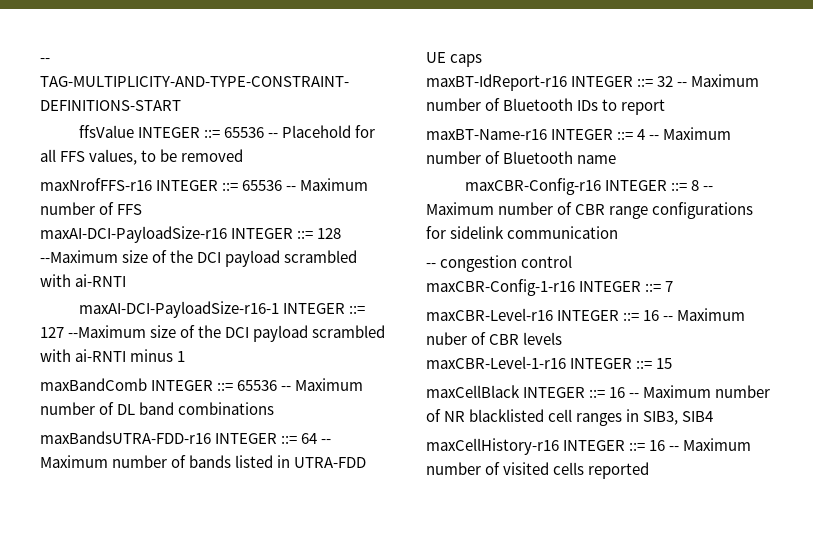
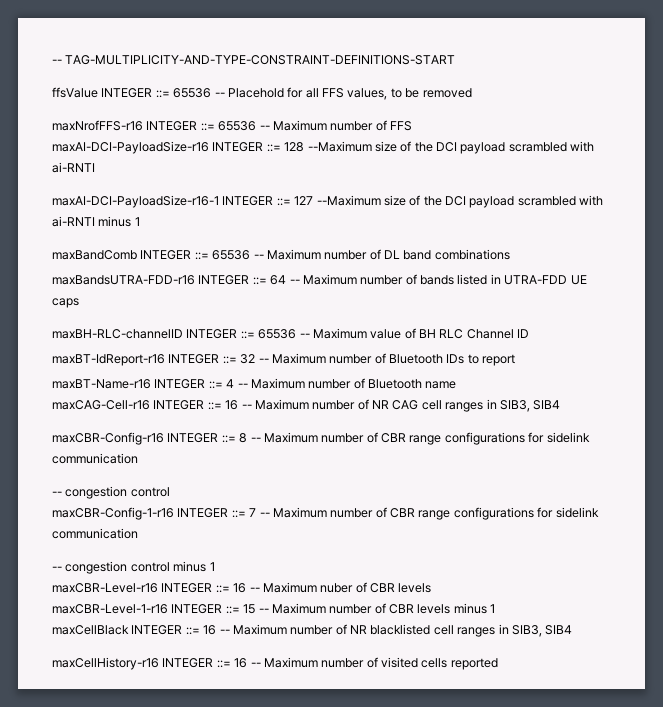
+ maxBH-RLC-channelID INTEGER ::= 65536 -- Maximum value of BH RLC Channel ID
+ maxCAG-Cell-r16 INTEGER ::= 16 -- Maximum number of NR CAG cell ranges in SIB3, SIB4
- maxCBR-Config-1-r16 INTEGER ::= 7
+ maxCBR-Config-1-r16 INTEGER ::= 7 -- Maximum number of CBR range configurations for sidelink communication
+ -- congestion control minus 1
- maxCBR-Level-1-r16 INTEGER ::= 15
+ maxCBR-Level-1-r16 INTEGER ::= 15 -- Maximum number of CBR levels minus 1

